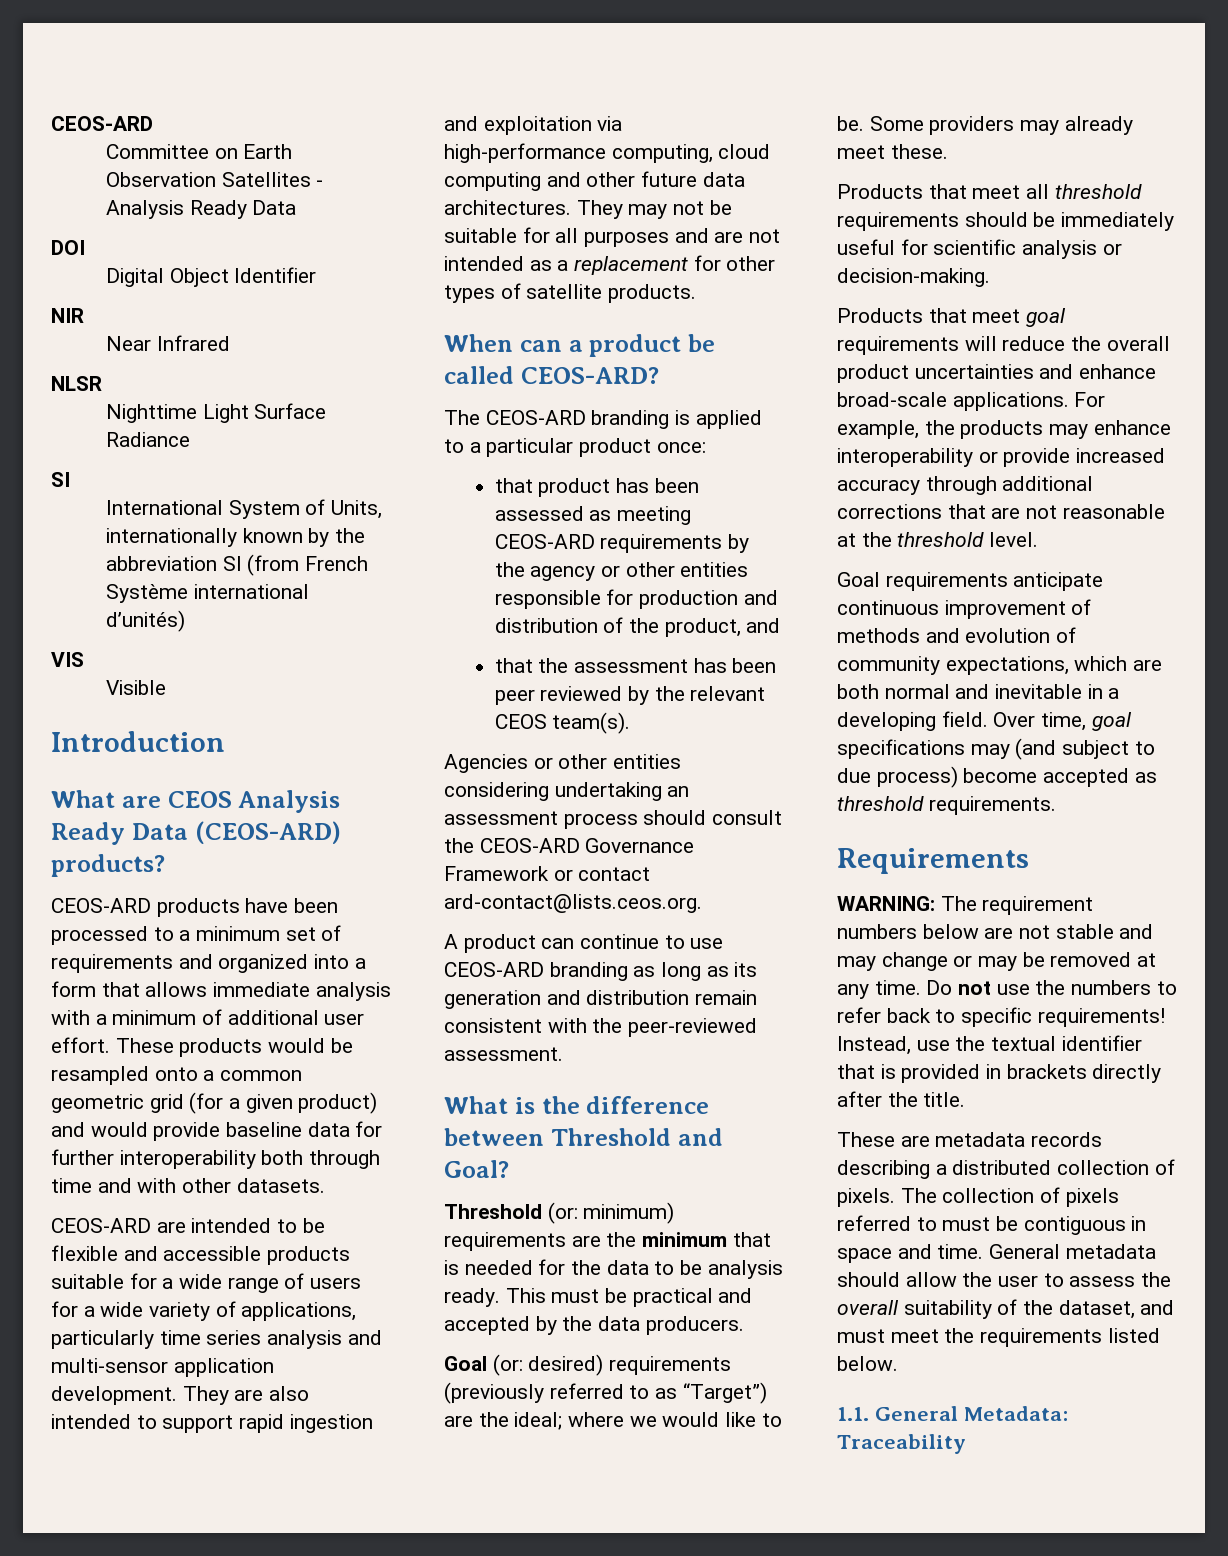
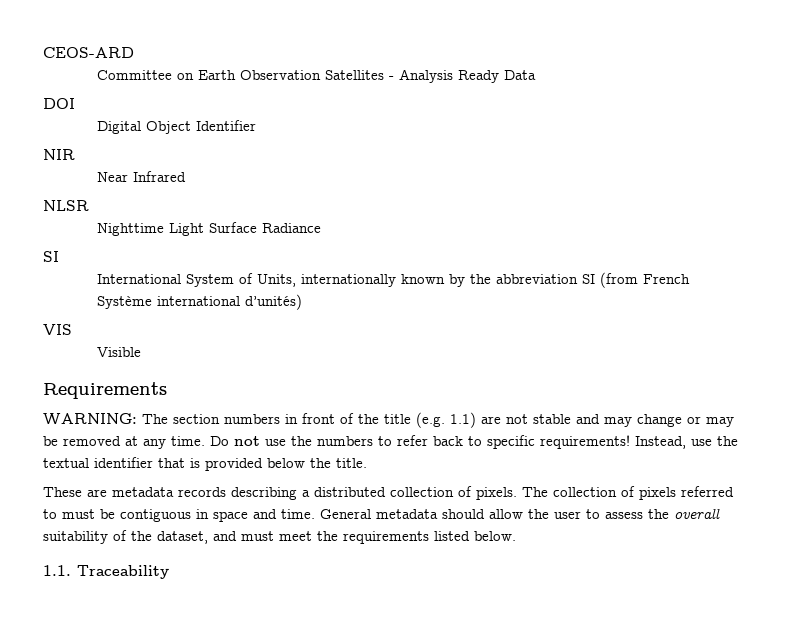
- Introduction
- What are CEOS Analysis Ready Data (CEOS-ARD) products?
- CEOS-ARD products have been processed to a minimum set of requirements and organized into a form that allows immediate analysis with a minimum of additional user effort. These products would be resampled onto a common geometric grid (for a given product) and would provide baseline data for further interoperability both through time and with other datasets.
- CEOS-ARD are intended to be flexible and accessible products suitable for a wide range of users for a wide variety of applications, particularly time series analysis and multi-sensor application development. They are also intended to support rapid ingestion and exploitation via high-performance computing, cloud computing and other future data architectures. They may not be suitable for all purposes and are not intended as a replacement for other types of satellite products.
- When can a product be called CEOS-ARD?
- The CEOS-ARD branding is applied to a particular product once:
- that product has been assessed as meeting CEOS-ARD requirements by the agency or other entities responsible for production and distribution of the product, and
- that the assessment has been peer reviewed by the relevant CEOS team(s).
- Agencies or other entities considering undertaking an assessment process should consult the CEOS-ARD Governance Framework or contact ard-contact@lists.ceos.org.
- A product can continue to use CEOS-ARD branding as long as its generation and distribution remain consistent with the peer-reviewed assessment.
- What is the difference between Threshold and Goal?
- Threshold (or: minimum) requirements are the minimum that is needed for the data to be analysis ready. This must be practical and accepted by the data producers.
- Goal (or: desired) requirements (previously referred to as “Target”) are the ideal; where we would like to be. Some providers may already meet these.
- Products that meet all threshold requirements should be immediately useful for scientific analysis or decision-making.
- Products that meet goal requirements will reduce the overall product uncertainties and enhance broad-scale applications. For example, the products may enhance interoperability or provide increased accuracy through additional corrections that are not reasonable at the threshold level.
- Goal requirements anticipate continuous improvement of methods and evolution of community expectations, which are both normal and inevitable in a developing field. Over time, goal specifications may (and subject to due process) become accepted as threshold requirements.
  Requirements
- WARNING: The requirement numbers below are not stable and may change or may be removed at any time.
+ WARNING: The section numbers in front of the title (e.g. 1.1) are not stable and may change or may be removed at any time.
- Instead, use the textual identifier that is provided in brackets directly after the title.
+ Instead, use the textual identifier that is provided below the title.
- 1.1. General Metadata: Traceability
+ 1.1. Traceability

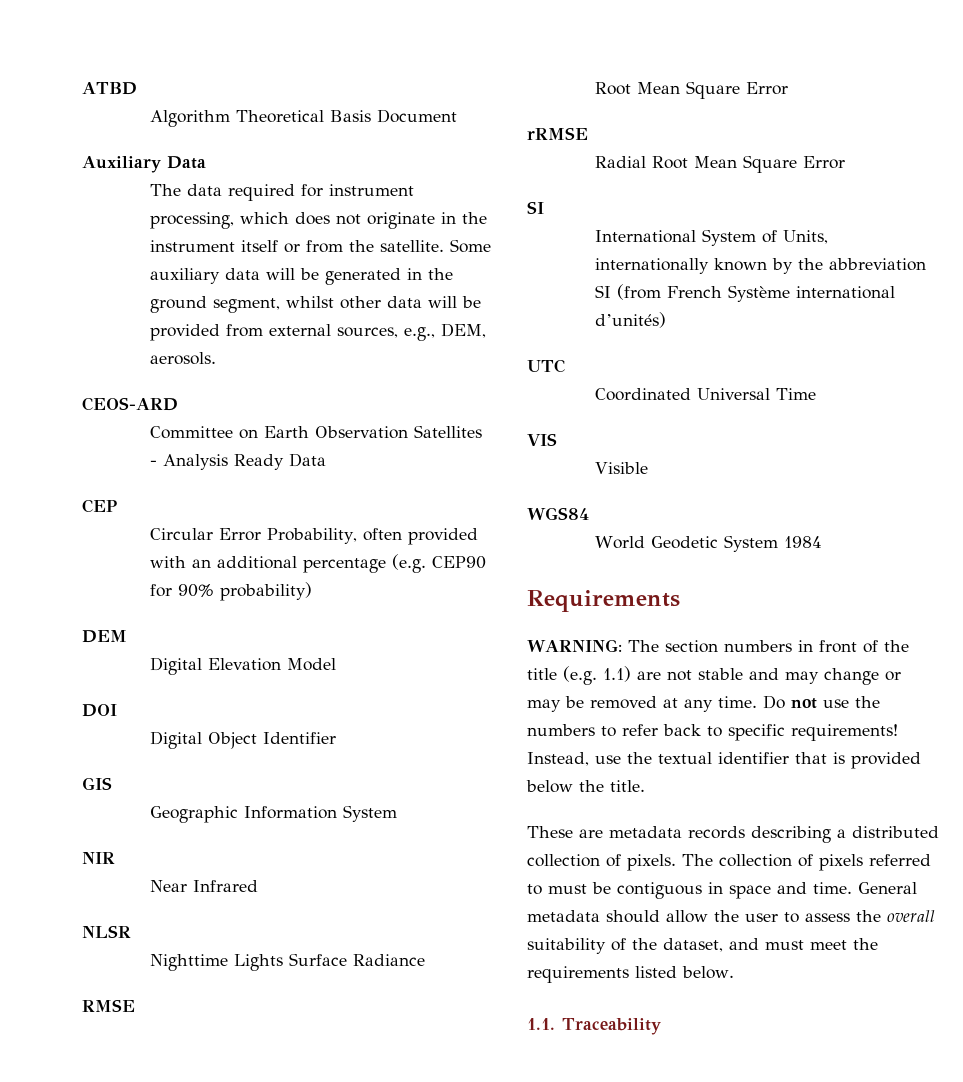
+ ATBD
+ Algorithm Theoretical Basis Document
+ Auxiliary Data
+ The data required for instrument processing, which does not originate in the instrument itself or from the satellite. Some auxiliary data will be generated in the ground segment, whilst other data will be provided from external sources, e.g., DEM, aerosols.
+ CEP
+ Circular Error Probability, often provided with an additional percentage (e.g. CEP90 for 90% probability)
+ DEM
+ Digital Elevation Model
+ GIS
+ Geographic Information System
- Nighttime Light Surface Radiance
+ Nighttime Lights Surface Radiance
+ RMSE
+ Root Mean Square Error
+ rRMSE
+ Radial Root Mean Square Error
+ UTC
+ Coordinated Universal Time
  VIS
  Visible
+ WGS84
+ World Geodetic System 1984

